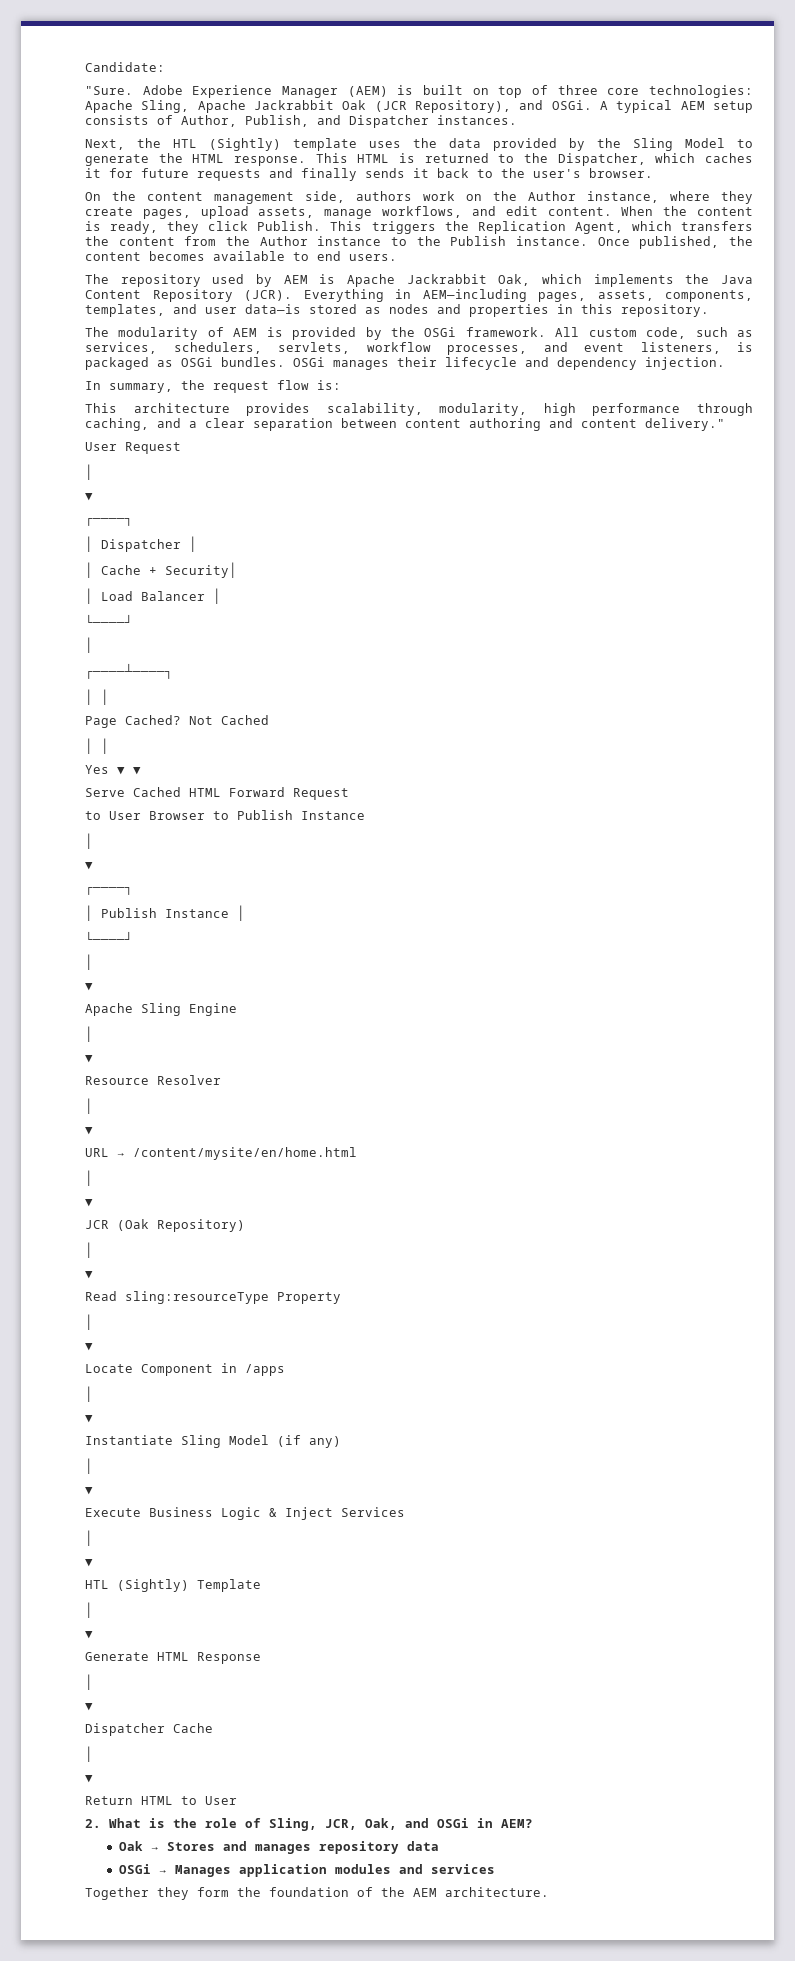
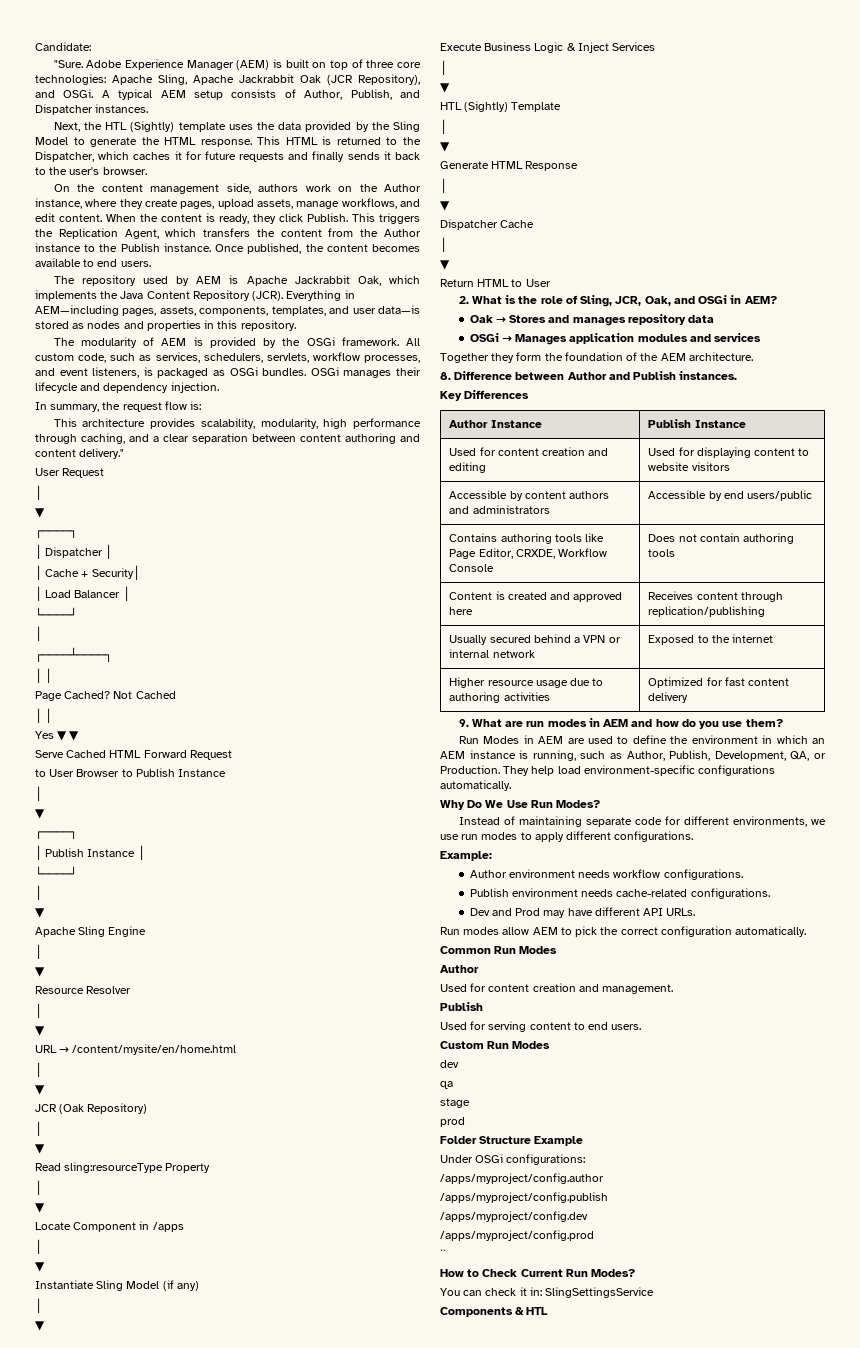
+ 8. Difference between Author and Publish instances.
+ Key Differences
+ Author Instance | Publish Instance
+ Used for content creation and editing | Used for displaying content to website visitors
+ Accessible by content authors and administrators | Accessible by end users/public
+ Contains authoring tools like Page Editor, CRXDE, Workflow Console | Does not contain authoring tools
+ Content is created and approved here | Receives content through replication/publishing
+ Usually secured behind a VPN or internal network | Exposed to the internet
+ Higher resource usage due to authoring activities | Optimized for fast content delivery
+ 9. What are run modes in AEM and how do you use them?
+ Run Modes in AEM are used to define the environment in which an AEM instance is running, such as Author, Publish, Development, QA, or Production. They help load environment-specific configurations automatically.
+ Why Do We Use Run Modes?
+ Instead of maintaining separate code for different environments, we use run modes to apply different configurations.
+ Example:
+ Author environment needs workflow configurations.
+ Publish environment needs cache-related configurations.
+ Dev and Prod may have different API URLs.
+ Run modes allow AEM to pick the correct configuration automatically.
+ Common Run Modes
+ Author
+ Used for content creation and management.
+ Publish
+ Used for serving content to end users.
+ Custom Run Modes
+ dev
+ qa
+ stage
+ prod
+ Folder Structure Example
+ Under OSGi configurations:
+ /apps/myproject/config.author
+ /apps/myproject/config.publish
+ /apps/myproject/config.dev
+ /apps/myproject/config.prod
+ ``
+ How to Check Current Run Modes?
+ You can check it in: SlingSettingsService
+ Components & HTL

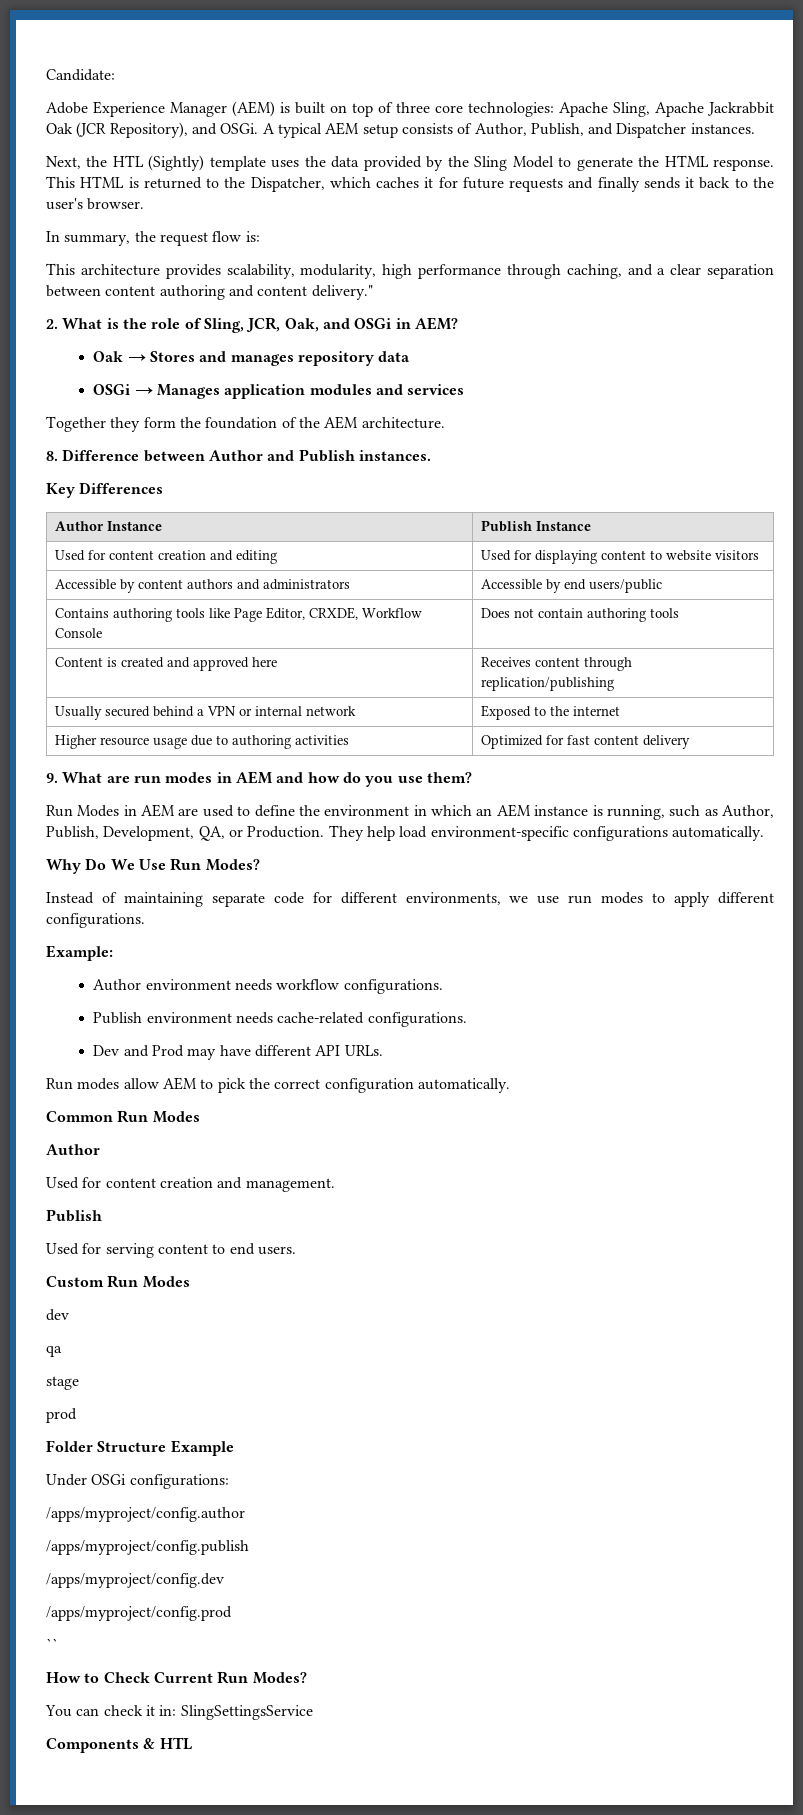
- "Sure.
- On the content management side, authors work on the Author instance, where they create pages, upload assets, manage workflows, and edit content. When the content is ready, they click Publish. This triggers the Replication Agent, which transfers the content from the Author instance to the Publish instance. Once published, the content becomes available to end users.
- The repository used by AEM is Apache Jackrabbit Oak, which implements the Java Content Repository (JCR). Everything in AEM—including pages, assets, components, templates, and user data—is stored as nodes and properties in this repository.
- The modularity of AEM is provided by the OSGi framework. All custom code, such as services, schedulers, servlets, workflow processes, and event listeners, is packaged as OSGi bundles. OSGi manages their lifecycle and dependency injection.
- User Request
- │
- ▼
- ┌────┐
- │ Dispatcher │
- │ Cache + Security│
- │ Load Balancer │
- └────┘
- │
- ┌────┴────┐
- │ │
- Page Cached? Not Cached
- │ │
- Yes ▼ ▼
- Serve Cached HTML Forward Request
- to User Browser to Publish Instance
- │
- ▼
- ┌────┐
- │ Publish Instance │
- └────┘
- │
- ▼
- Apache Sling Engine
- │
- ▼
- Resource Resolver
- │
- ▼
- URL → /content/mysite/en/home.html
- │
- ▼
- JCR (Oak Repository)
- │
- ▼
- Read sling:resourceType Property
- │
- ▼
- Locate Component in /apps
- │
- ▼
- Instantiate Sling Model (if any)
- │
- ▼
- Execute Business Logic & Inject Services
- │
- ▼
- HTL (Sightly) Template
- │
- ▼
- Generate HTML Response
- │
- ▼
- Dispatcher Cache
- │
- ▼
- Return HTML to User

